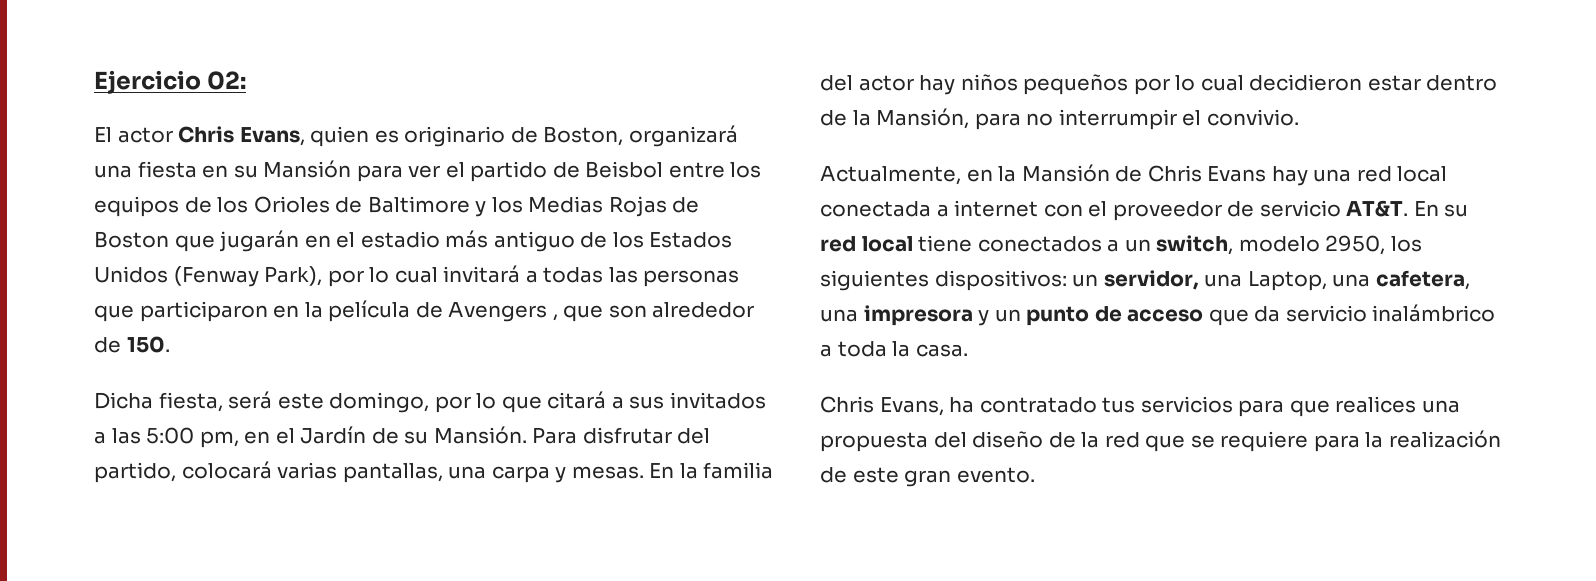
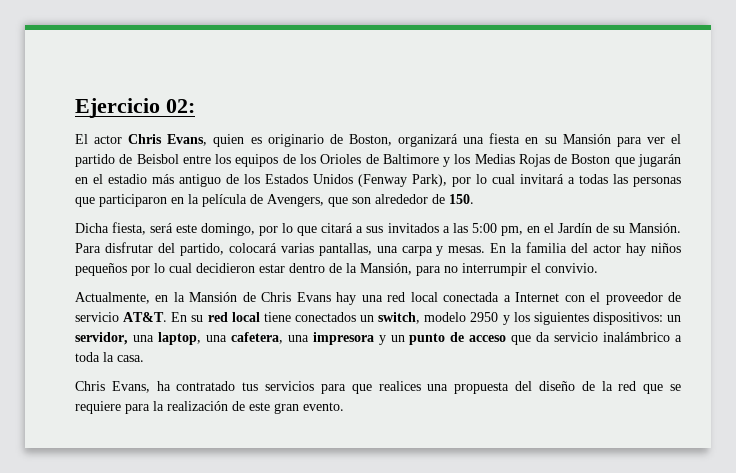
- El actor Chris Evans, quien es originario de Boston, organizará una fiesta en su Mansión para ver el partido de Beisbol entre los equipos de los Orioles de Baltimore y los Medias Rojas de Boston que jugarán en el estadio más antiguo de los Estados Unidos (Fenway Park), por lo cual invitará a todas las personas que participaron en la película de Avengers , que son alrededor de 150.
+ El actor Chris Evans, quien es originario de Boston, organizará una fiesta en su Mansión para ver el partido de Beisbol entre los equipos de los Orioles de Baltimore y los Medias Rojas de Boston que jugarán en el estadio más antiguo de los Estados Unidos (Fenway Park), por lo cual invitará a todas las personas que participaron en la película de Avengers, que son alrededor de 150.
- Actualmente, en la Mansión de Chris Evans hay una red local conectada a internet con el proveedor de servicio AT&T.
+ Actualmente, en la Mansión de Chris Evans hay una red local conectada a Internet con el proveedor de servicio AT&T.
- En su red local tiene conectados a un switch, modelo 2950, los siguientes dispositivos: un servidor, una Laptop, una cafetera, una impresora y un punto de acceso que da servicio inalámbrico a toda la casa.
+ En su red local tiene conectados un switch, modelo 2950 y los siguientes dispositivos: un servidor, una laptop, una cafetera, una impresora y un punto de acceso que da servicio inalámbrico a toda la casa.

